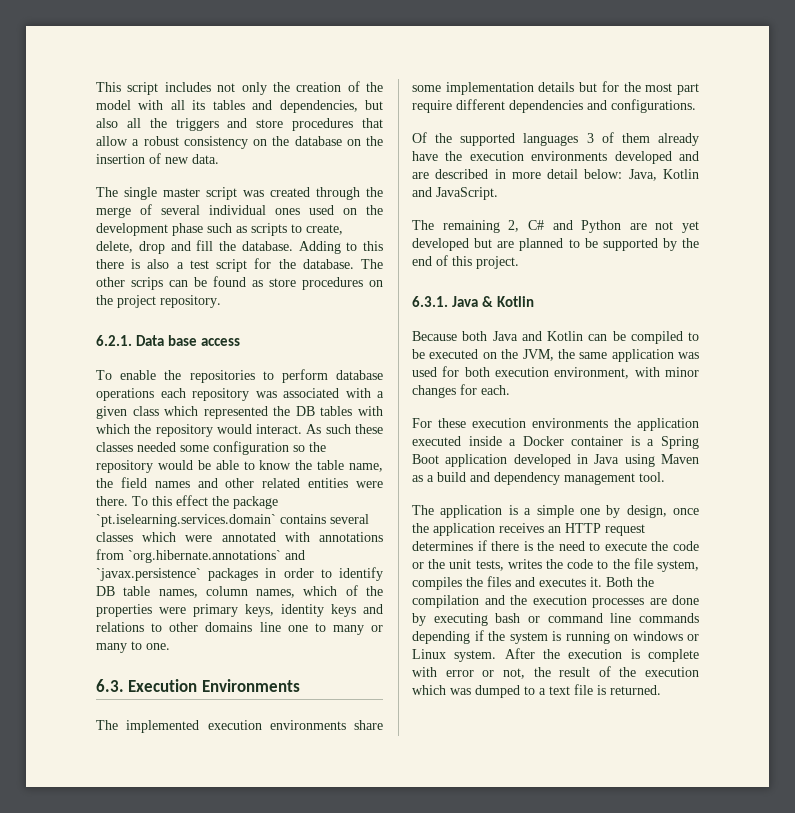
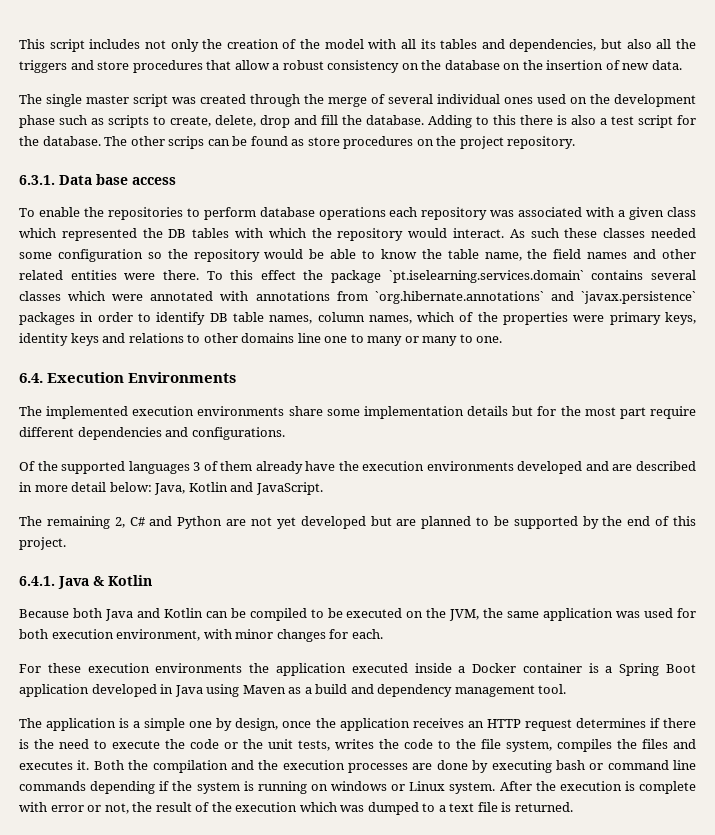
- 6.2.1. Data base access
+ 6.3.1. Data base access
- 6.3. Execution Environments
+ 6.4. Execution Environments
- 6.3.1. Java & Kotlin
+ 6.4.1. Java & Kotlin

